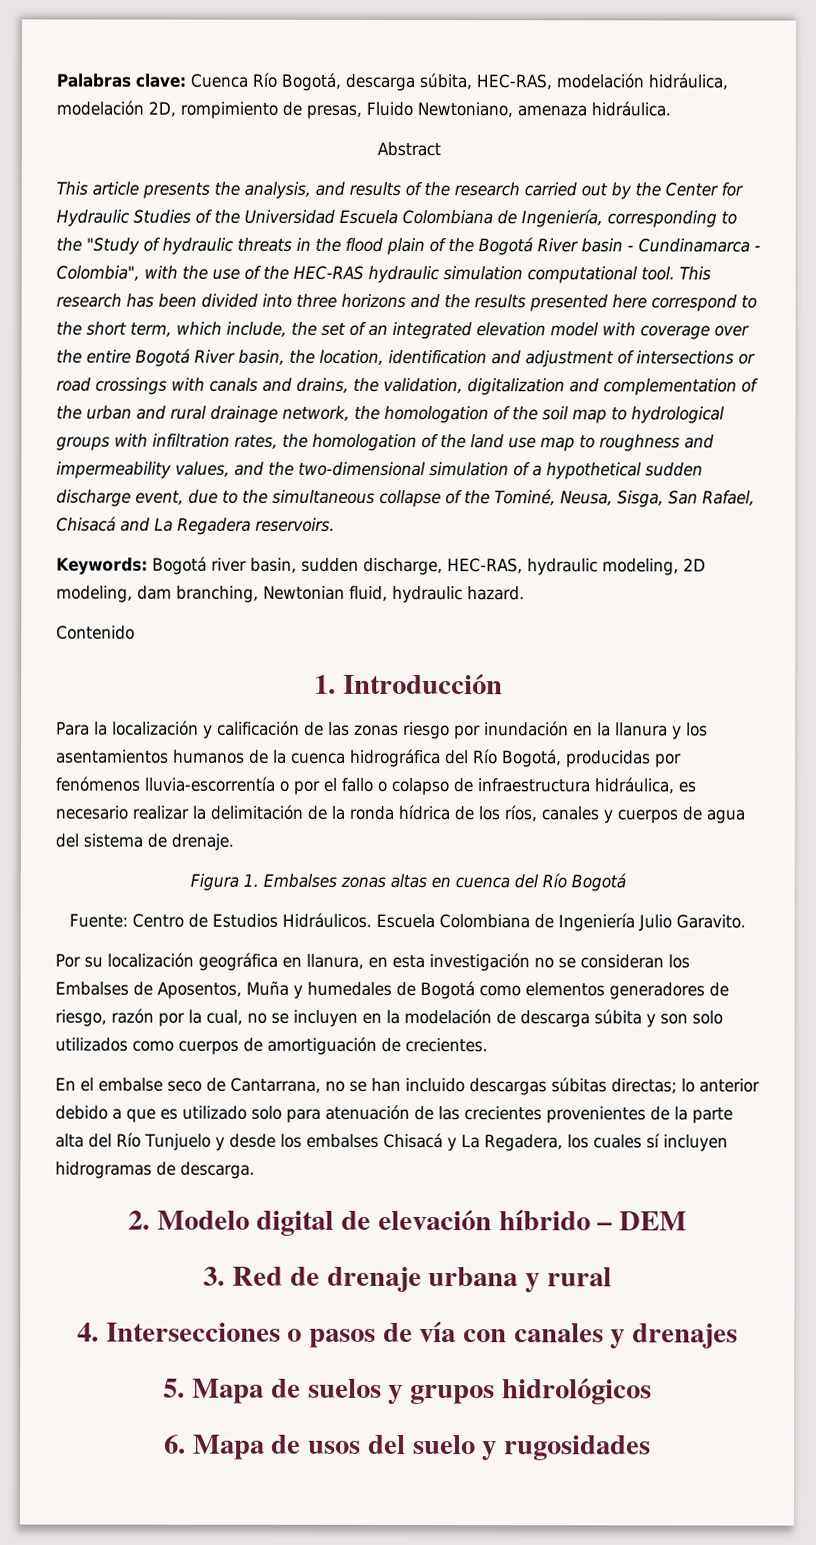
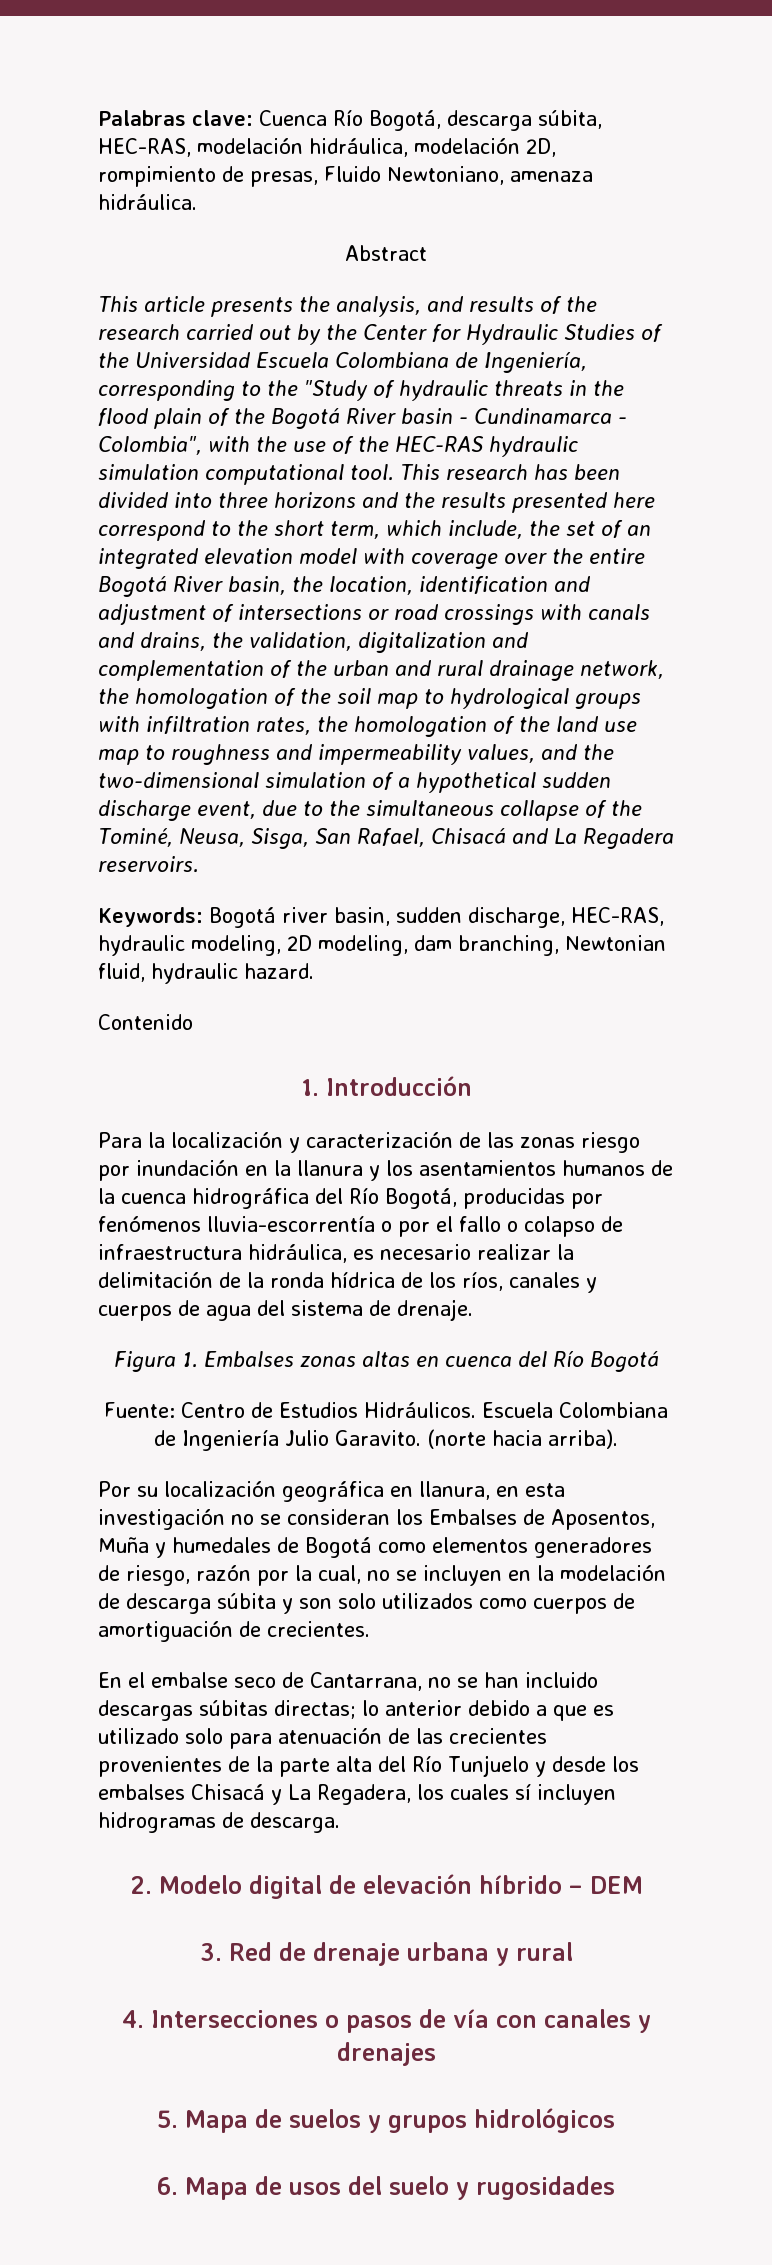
- Para la localización y calificación de las zonas riesgo por inundación en la llanura y los asentamientos humanos de la cuenca hidrográfica del Río Bogotá, producidas por fenómenos lluvia-escorrentía o por el fallo o colapso de infraestructura hidráulica, es necesario realizar la delimitación de la ronda hídrica de los ríos, canales y cuerpos de agua del sistema de drenaje.
+ Para la localización y caracterización de las zonas riesgo por inundación en la llanura y los asentamientos humanos de la cuenca hidrográfica del Río Bogotá, producidas por fenómenos lluvia-escorrentía o por el fallo o colapso de infraestructura hidráulica, es necesario realizar la delimitación de la ronda hídrica de los ríos, canales y cuerpos de agua del sistema de drenaje.
+ (norte hacia arriba).

